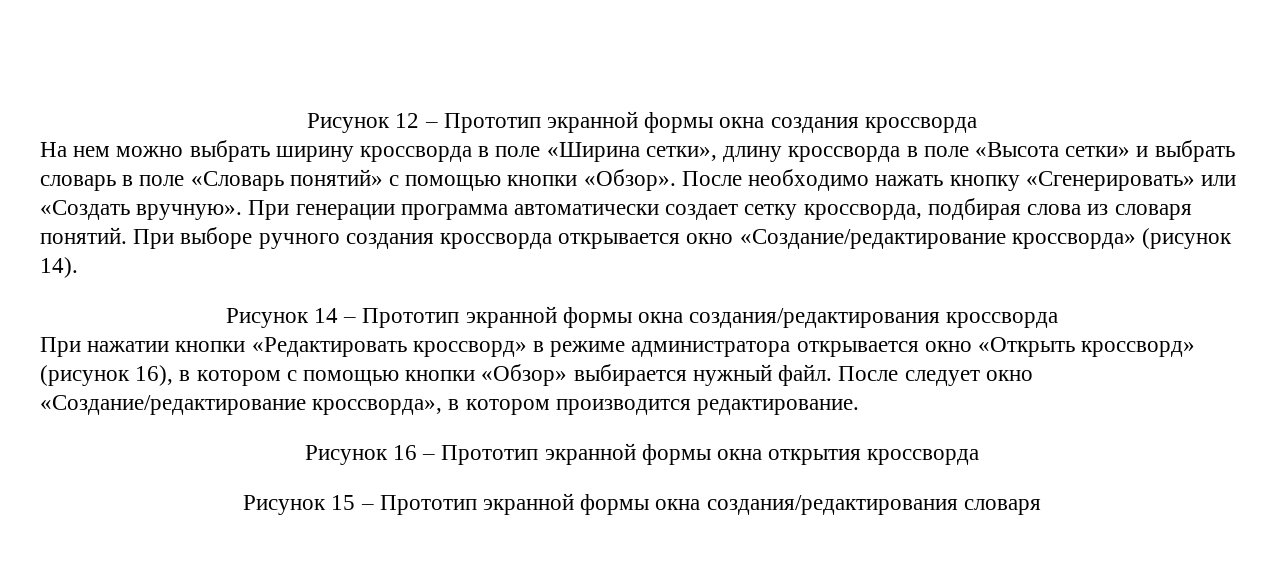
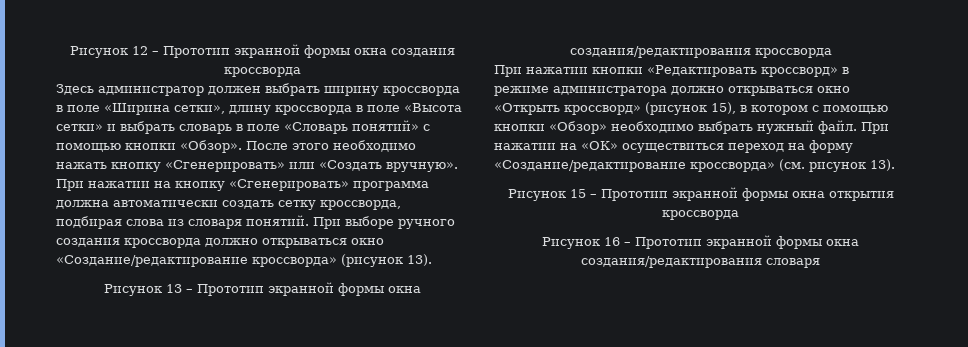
- На нем можно выбрать ширину кроссворда в поле «Ширина сетки», длину кроссворда в поле «Высота сетки» и выбрать словарь в поле «Словарь понятий» с помощью кнопки «Обзор».
+ Здесь администратор должен выбрать ширину кроссворда в поле «Ширина сетки», длину кроссворда в поле «Высота сетки» и выбрать словарь в поле «Словарь понятий» с помощью кнопки «Обзор».
- После необходимо нажать кнопку «Сгенерировать» или «Создать вручную».
+ После этого необходимо нажать кнопку «Сгенерировать» или «Создать вручную».
- При генерации программа автоматически создает сетку кроссворда, подбирая слова из словаря понятий.
+ При нажатии на кнопку «Сгенерировать» программа должна автоматически создать сетку кроссворда, подбирая слова из словаря понятий.
- При выборе ручного создания кроссворда открывается окно «Создание/редактирование кроссворда» (рисунок 14).
- Рисунок 14 – Прототип экранной формы окна создания/редактирования кроссворда
+ При выборе ручного создания кроссворда должно открываться окно «Создание/редактирование кроссворда» (рисунок 13).
+ Рисунок 13 – Прототип экранной формы окна создания/редактирования кроссворда
- При нажатии кнопки «Редактировать кроссворд» в режиме администратора открывается окно «Открыть кроссворд» (рисунок 16), в котором с помощью кнопки «Обзор» выбирается нужный файл. После следует окно «Создание/редактирование кроссворда», в котором производится редактирование.
- Рисунок 16 – Прототип экранной формы окна открытия кроссворда
+ При нажатии кнопки «Редактировать кроссворд» в режиме администратора должно открываться окно «Открыть кроссворд» (рисунок 15), в котором с помощью кнопки «Обзор» необходимо выбрать нужный файл. При нажатии на «ОК» осуществиться переход на форму «Создание/редактирование кроссворда» (см. рисунок 13).
+ Рисунок 15 – Прототип экранной формы окна открытия кроссворда
- Рисунок 15 – Прототип экранной формы окна создания/редактирования словаря
+ Рисунок 16 – Прототип экранной формы окна создания/редактирования словаря

